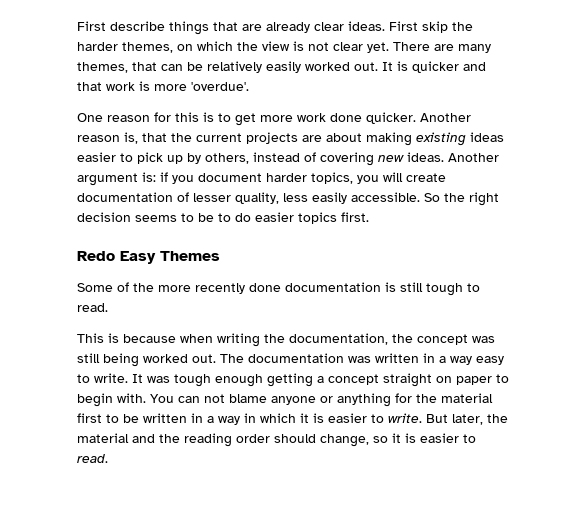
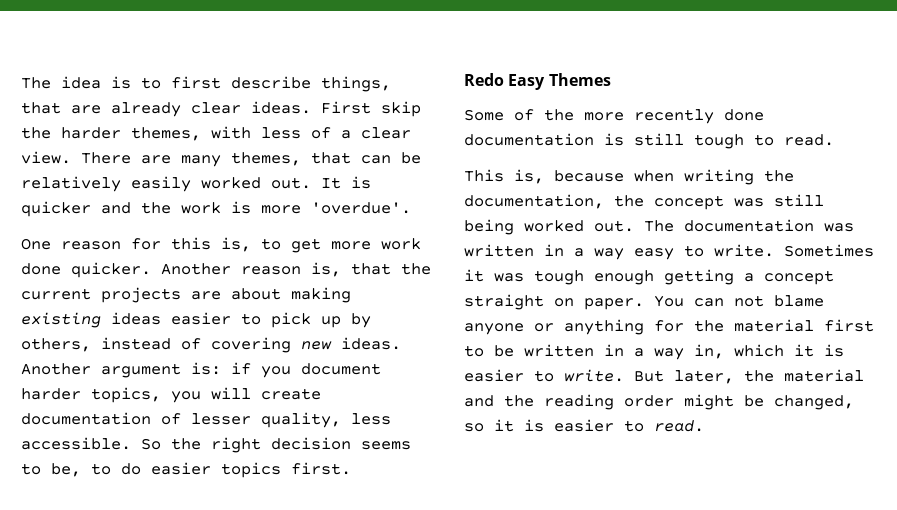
- First describe things that are already clear ideas.
+ The idea is to first describe things, that are already clear ideas.
- First skip the harder themes, on which the view is not clear yet.
+ First skip the harder themes, with less of a clear view.
- It is quicker and that work is more 'overdue'.
+ It is quicker and the work is more 'overdue'.
- One reason for this is to get more work done quicker.
+ One reason for this is, to get more work done quicker.
- Another argument is: if you document harder topics, you will create documentation of lesser quality, less easily accessible.
+ Another argument is: if you document harder topics, you will create documentation of lesser quality, less accessible.
- So the right decision seems to be to do easier topics first.
+ So the right decision seems to be, to do easier topics first.
- This is because when writing the documentation, the concept was still being worked out.
+ This is, because when writing the documentation, the concept was still being worked out.
- It was tough enough getting a concept straight on paper to begin with.
+ Sometimes it was tough enough getting a concept straight on paper.
- You can not blame anyone or anything for the material first to be written in a way in which it is easier to write.
+ You can not blame anyone or anything for the material first to be written in a way in, which it is easier to write.
- But later, the material and the reading order should change, so it is easier to read.
+ But later, the material and the reading order might be changed, so it is easier to read.

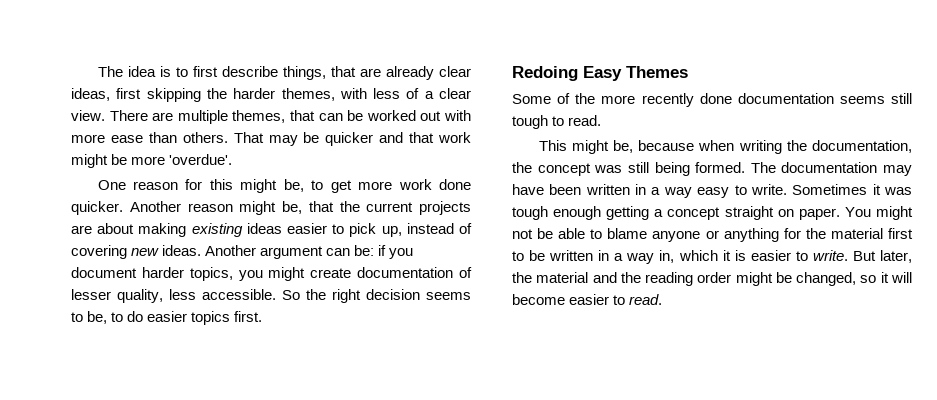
- The idea is to first describe things, that are already clear ideas. First skip the harder themes, with less of a clear view.
+ The idea is to first describe things, that are already clear ideas, first skipping the harder themes, with less of a clear view.
- There are many themes, that can be relatively easily worked out. It is quicker and the work is more 'overdue'.
+ There are multiple themes, that can be worked out with more ease than others. That may be quicker and that work might be more 'overdue'.
- One reason for this is, to get more work done quicker.
+ One reason for this might be, to get more work done quicker.
- Another reason is, that the current projects are about making existing ideas easier to pick up by others, instead of covering new ideas.
+ Another reason might be, that the current projects are about making existing ideas easier to pick up, instead of covering new ideas.
- Another argument is: if you document harder topics, you will create documentation of lesser quality, less accessible.
+ Another argument can be: if you document harder topics, you might create documentation of lesser quality, less accessible.
- Redo Easy Themes
+ Redoing Easy Themes
- Some of the more recently done documentation is still tough to read.
+ Some of the more recently done documentation seems still tough to read.
- This is, because when writing the documentation, the concept was still being worked out. The documentation was written in a way easy to write.
+ This might be, because when writing the documentation, the concept was still being formed. The documentation may have been written in a way easy to write.
- You can not blame anyone or anything for the material first to be written in a way in, which it is easier to write.
+ You might not be able to blame anyone or anything for the material first to be written in a way in, which it is easier to write.
- But later, the material and the reading order might be changed, so it is easier to read.
+ But later, the material and the reading order might be changed, so it will become easier to read.

